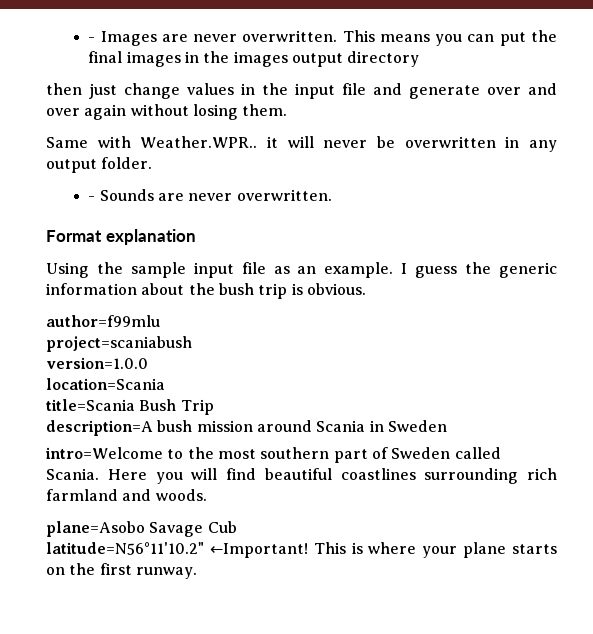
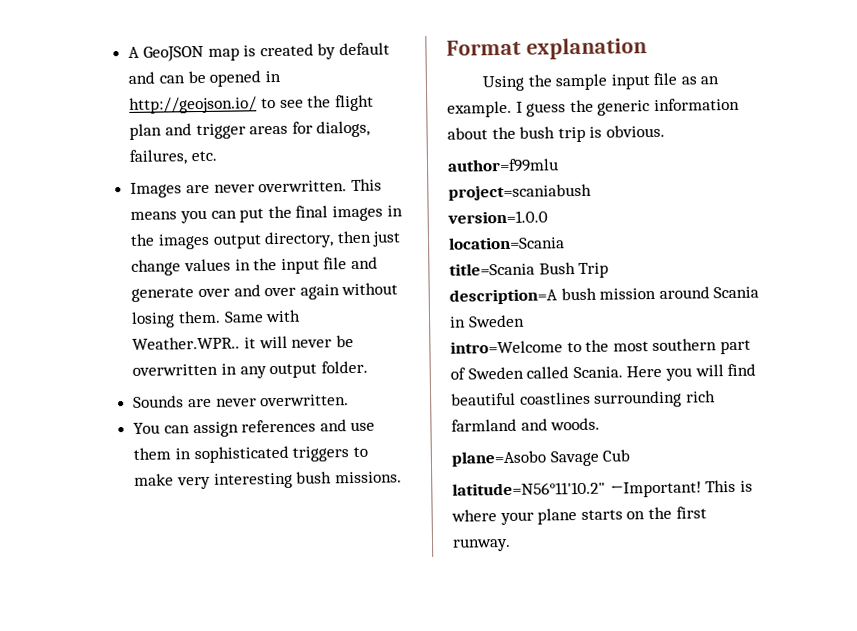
- - Images are never overwritten.
+ A GeoJSON map is created by default and can be opened in http://geojson.io/ to see the flight plan and trigger areas for dialogs, failures, etc.
+ Images are never overwritten.
- This means you can put the final images in the images output directory
- then just change values in the input file and generate over and over again without losing them.
- Same with Weather.WPR.. it will never be overwritten in any output folder.
+ This means you can put the final images in the images output directory, then just change values in the input file and generate over and over again without losing them. Same with Weather.WPR.. it will never be overwritten in any output folder.
- - Sounds are never overwritten.
+ Sounds are never overwritten.
+ You can assign references and use them in sophisticated triggers to make very interesting bush missions.

